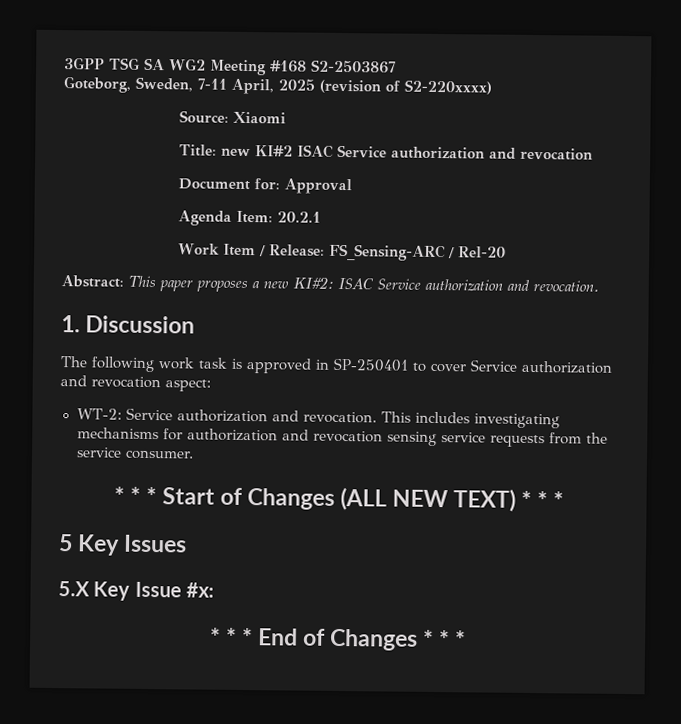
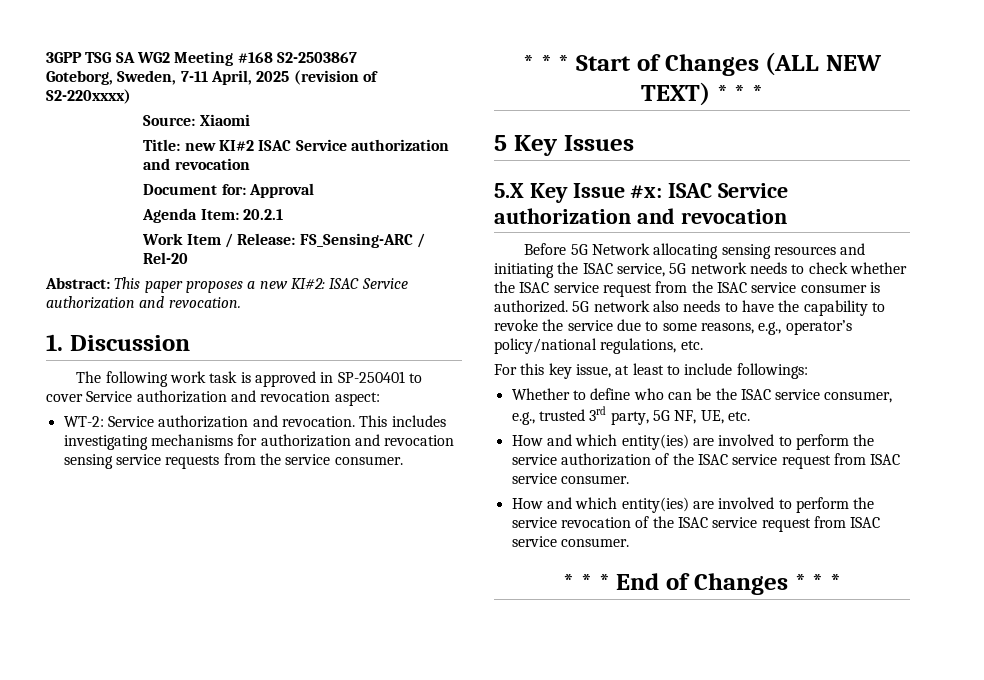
- 5.X Key Issue #x:
+ 5.X Key Issue #x: ISAC Service authorization and revocation
+ Before 5G Network allocating sensing resources and initiating the ISAC service, 5G network needs to check whether the ISAC service request from the ISAC service consumer is authorized. 5G network also needs to have the capability to revoke the service due to some reasons, e.g., operator’s policy/national regulations, etc.
+ For this key issue, at least to include followings:
+ Whether to define who can be the ISAC service consumer, e.g., trusted 3rd party, 5G NF, UE, etc.
+ How and which entity(ies) are involved to perform the service authorization of the ISAC service request from ISAC service consumer.
+ How and which entity(ies) are involved to perform the service revocation of the ISAC service request from ISAC service consumer.

